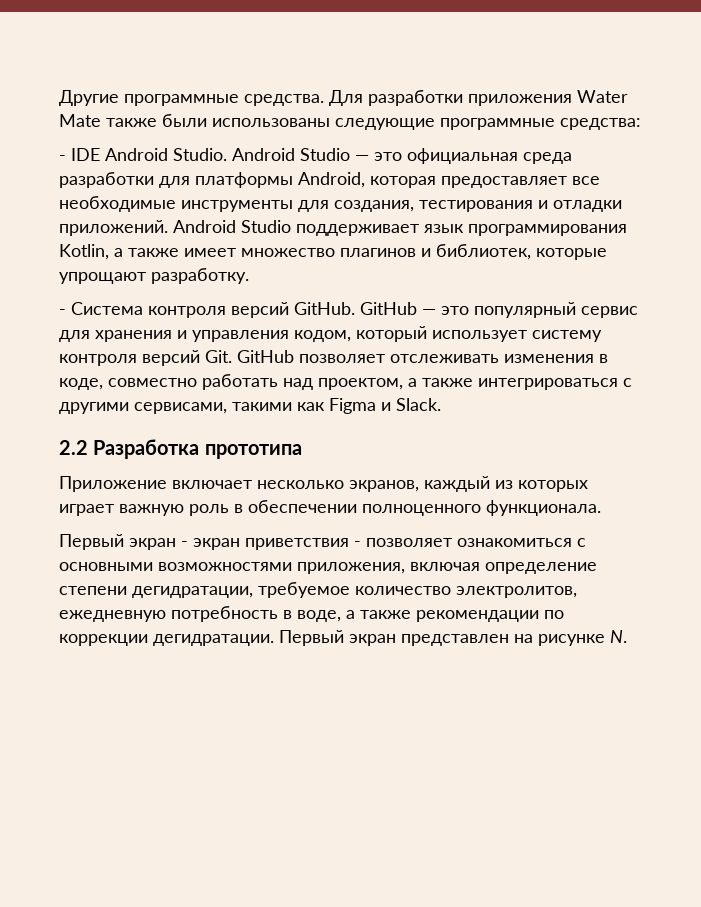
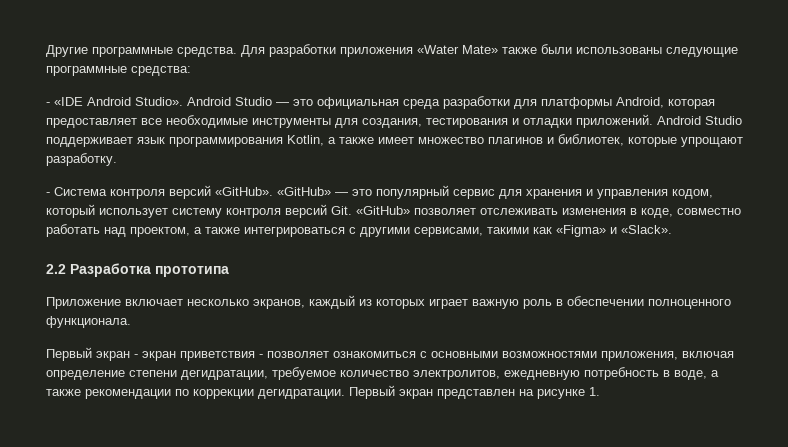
- Для разработки приложения Water Mate также были использованы следующие программные средства:
+ Для разработки приложения «Water Mate» также были использованы следующие программные средства:
- - IDE Android Studio.
+ - «IDE Android Studio».
- - Система контроля версий GitHub. GitHub — это популярный сервис для хранения и управления кодом, который использует систему контроля версий Git. GitHub позволяет отслеживать изменения в коде, совместно работать над проектом, а также интегрироваться с другими сервисами, такими как Figma и Slack.
+ - Система контроля версий «GitHub». «GitHub» — это популярный сервис для хранения и управления кодом, который использует систему контроля версий Git. «GitHub» позволяет отслеживать изменения в коде, совместно работать над проектом, а также интегрироваться с другими сервисами, такими как «Figma» и «Slack».
- Первый экран представлен на рисунке N.
+ Первый экран представлен на рисунке 1.

